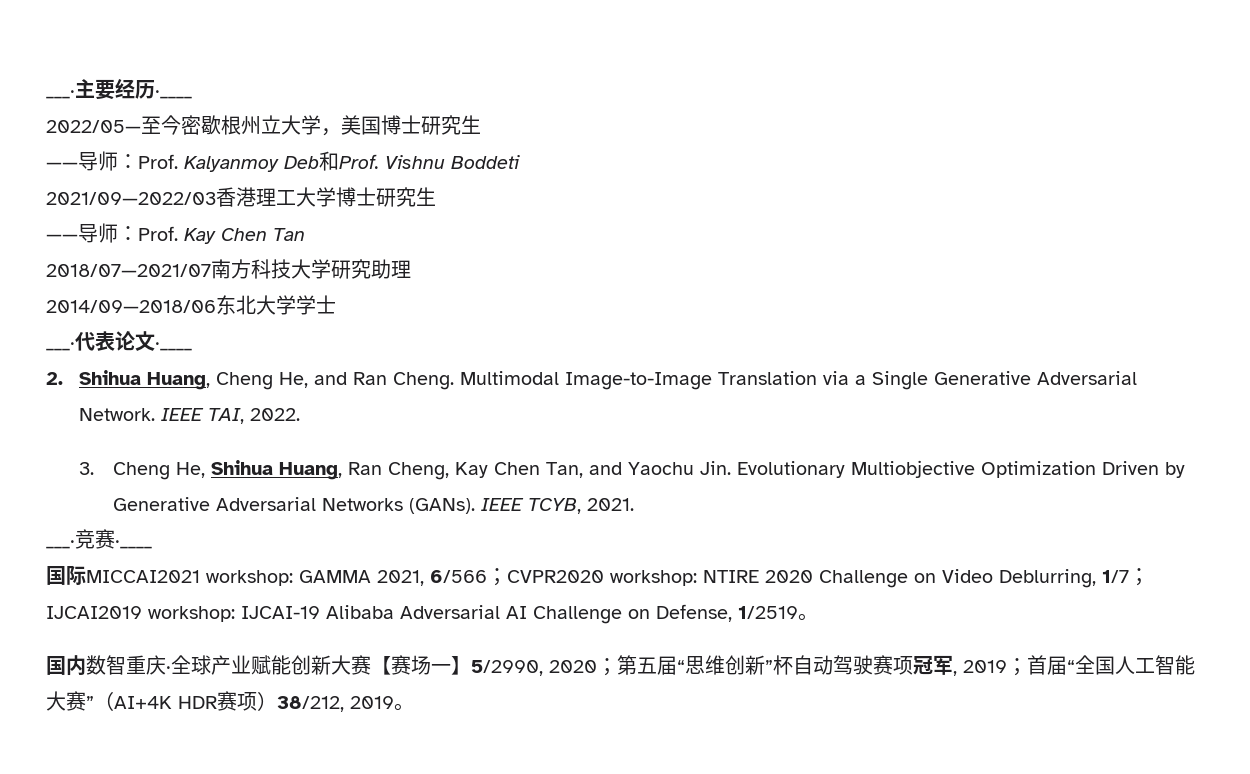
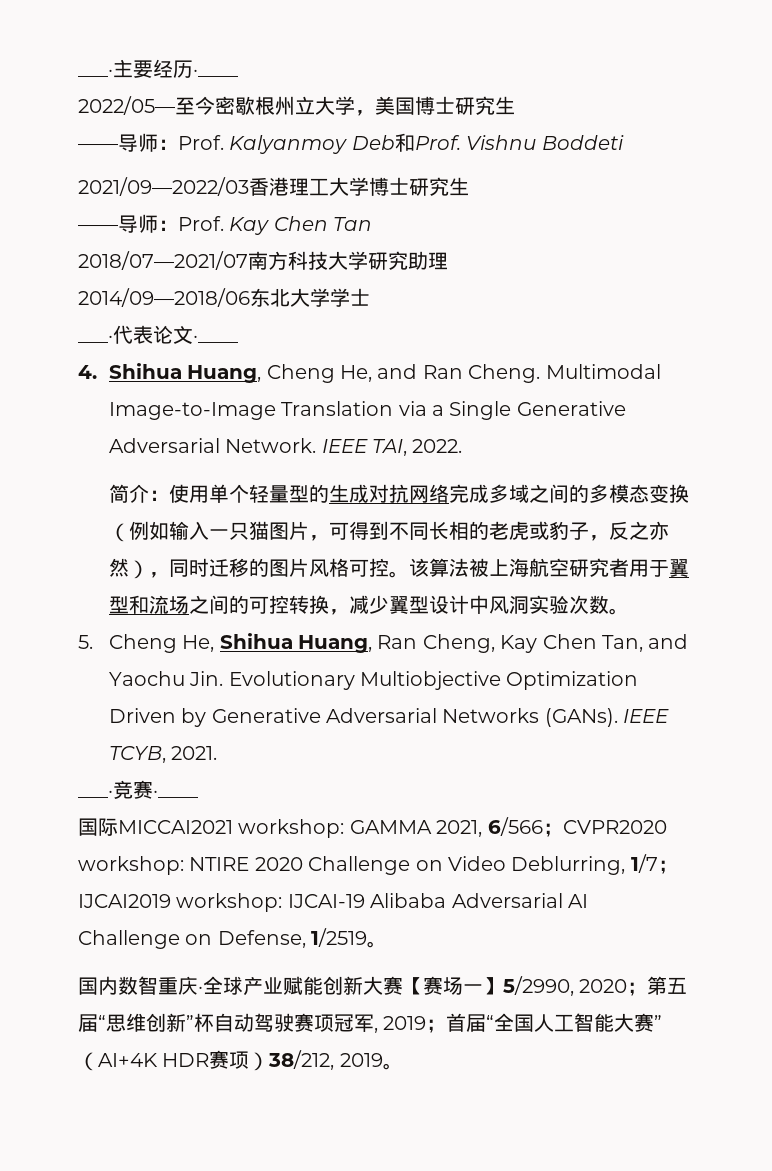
- 2. Shihua Huang, Cheng He, and Ran Cheng.
+ 4. Shihua Huang, Cheng He, and Ran Cheng.
- 3. Cheng He, Shihua Huang, Ran Cheng, Kay Chen Tan, and Yaochu Jin. Evolutionary Multiobjective Optimization Driven by Generative Adversarial Networks (GANs).
+ 简介：使用单个轻量型的生成对抗网络完成多域之间的多模态变换（例如输入一只猫图片，可得到不同长相的老虎或豹子，反之亦然），同时迁移的图片风格可控。该算法被上海航空研究者用于翼型和流场之间的可控转换，减少翼型设计中风洞实验次数。
+ 5. Cheng He, Shihua Huang, Ran Cheng, Kay Chen Tan, and Yaochu Jin. Evolutionary Multiobjective Optimization Driven by Generative Adversarial Networks (GANs).

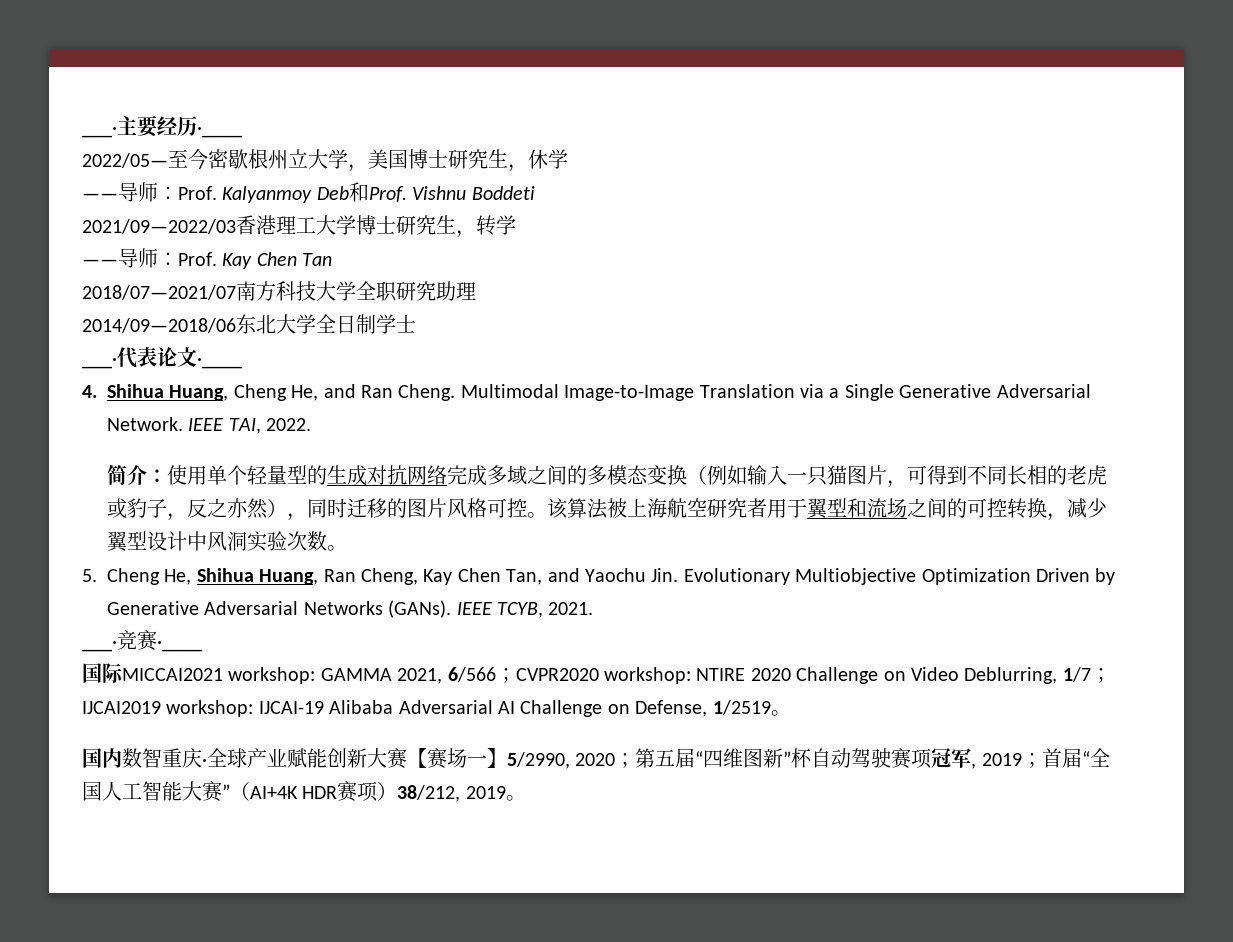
- 2022/05—至今密歇根州立大学，美国博士研究生
+ 2022/05—至今密歇根州立大学，美国博士研究生，休学
- 2021/09—2022/03香港理工大学博士研究生
+ 2021/09—2022/03香港理工大学博士研究生，转学
- 2018/07—2021/07南方科技大学研究助理
+ 2018/07—2021/07南方科技大学全职研究助理
- 2014/09—2018/06东北大学学士
+ 2014/09—2018/06东北大学全日制学士
- 国内数智重庆·全球产业赋能创新大赛【赛场一】5/2990, 2020；第五届“思维创新”杯自动驾驶赛项冠军, 2019；首届“全国人工智能大赛”（AI+4K HDR赛项）38/212, 2019。
+ 国内数智重庆·全球产业赋能创新大赛【赛场一】5/2990, 2020；第五届“四维图新”杯自动驾驶赛项冠军, 2019；首届“全国人工智能大赛”（AI+4K HDR赛项）38/212, 2019。

